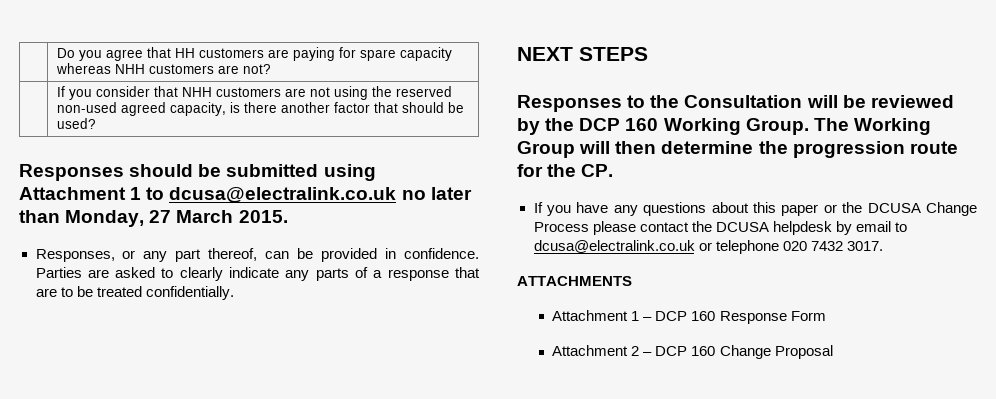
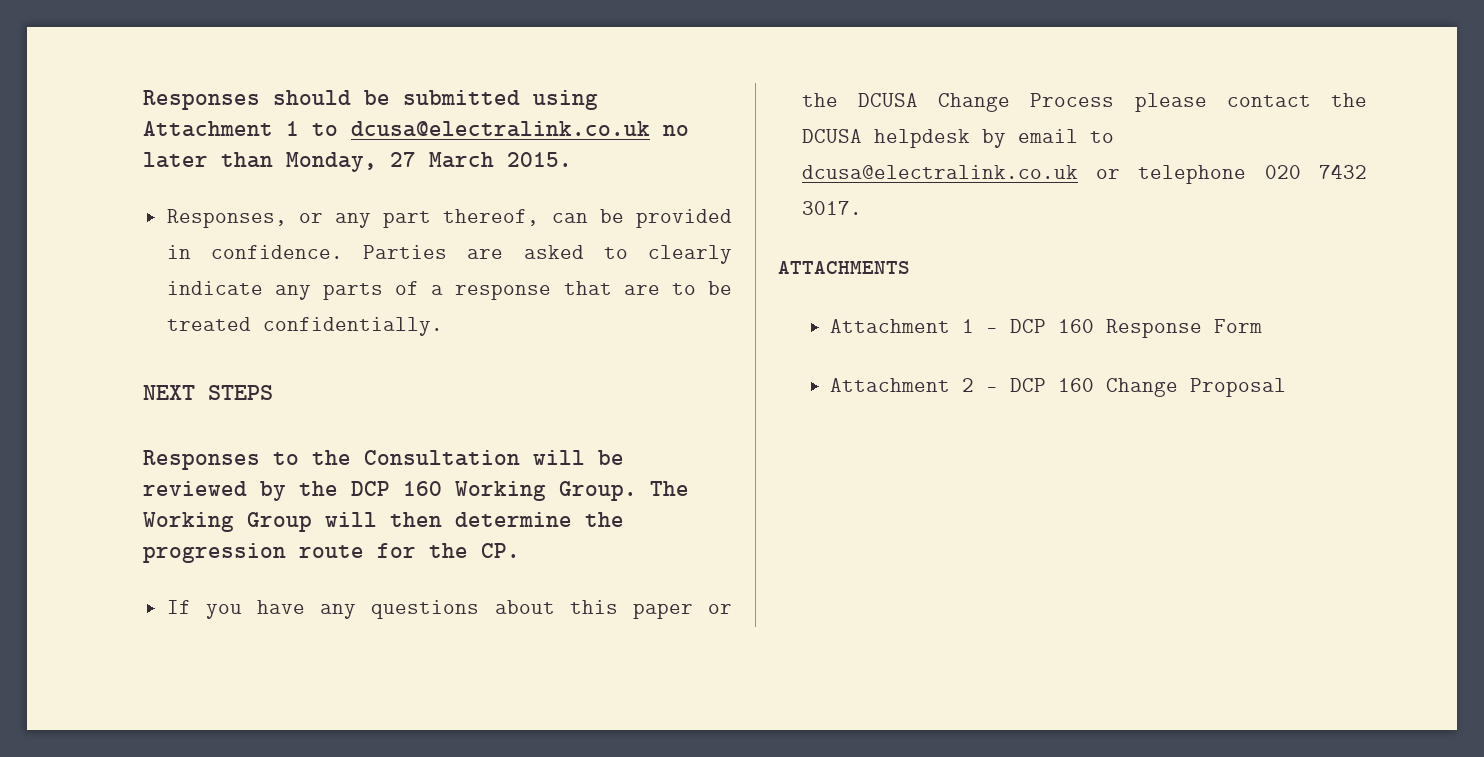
- | Do you agree that HH customers are paying for spare capacity whereas NHH customers are not?
- | If you consider that NHH customers are not using the reserved non-used agreed capacity, is there another factor that should be used?

